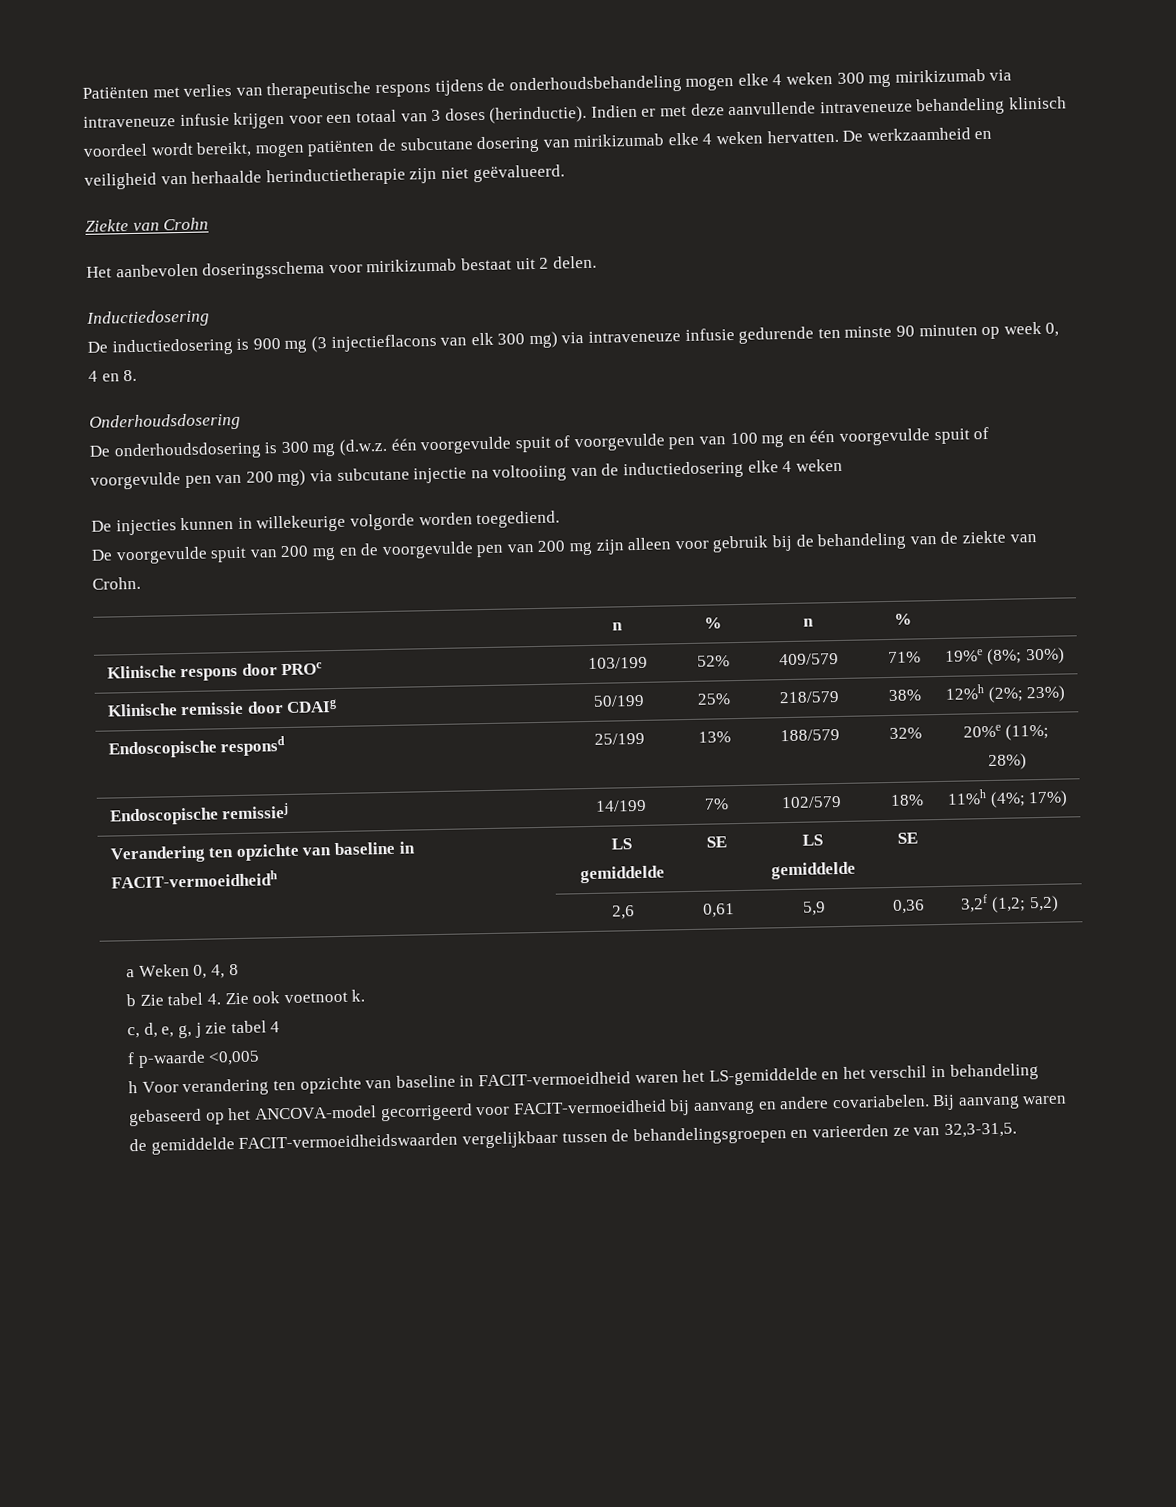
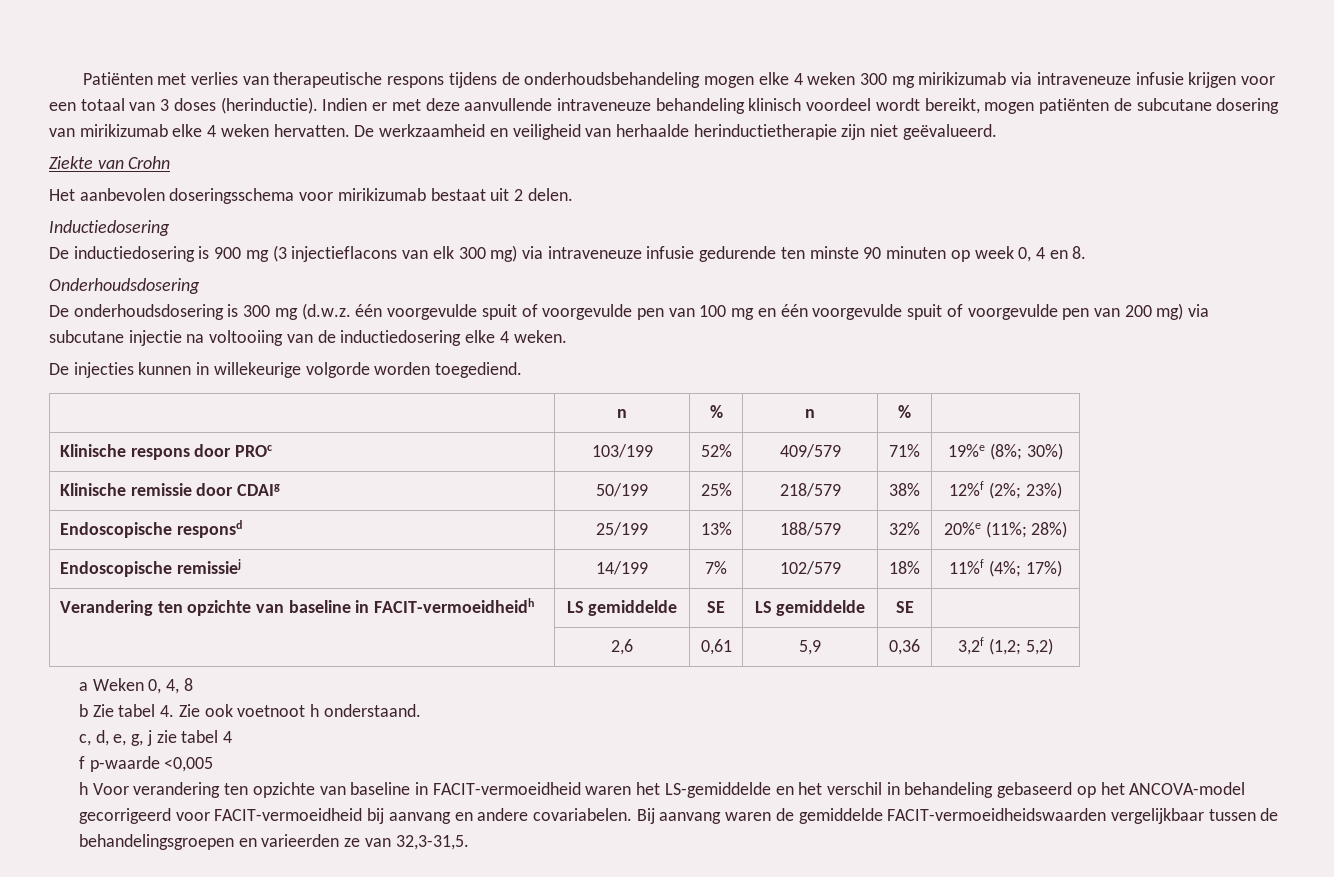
- De onderhoudsdosering is 300 mg (d.w.z. één voorgevulde spuit of voorgevulde pen van 100 mg en één voorgevulde spuit of voorgevulde pen van 200 mg) via subcutane injectie na voltooiing van de inductiedosering elke 4 weken
+ De onderhoudsdosering is 300 mg (d.w.z. één voorgevulde spuit of voorgevulde pen van 100 mg en één voorgevulde spuit of voorgevulde pen van 200 mg) via subcutane injectie na voltooiing van de inductiedosering elke 4 weken.
- De voorgevulde spuit van 200 mg en de voorgevulde pen van 200 mg zijn alleen voor gebruik bij de behandeling van de ziekte van Crohn.
- Klinische remissie door CDAIg | 50/199 | 25% | 218/579 | 38% | 12%h (2%; 23%)
+ Klinische remissie door CDAIg | 50/199 | 25% | 218/579 | 38% | 12%f (2%; 23%)
- Endoscopische remissiej | 14/199 | 7% | 102/579 | 18% | 11%h (4%; 17%)
+ Endoscopische remissiej | 14/199 | 7% | 102/579 | 18% | 11%f (4%; 17%)
- b Zie tabel 4. Zie ook voetnoot k.
+ b Zie tabel 4. Zie ook voetnoot h onderstaand.

